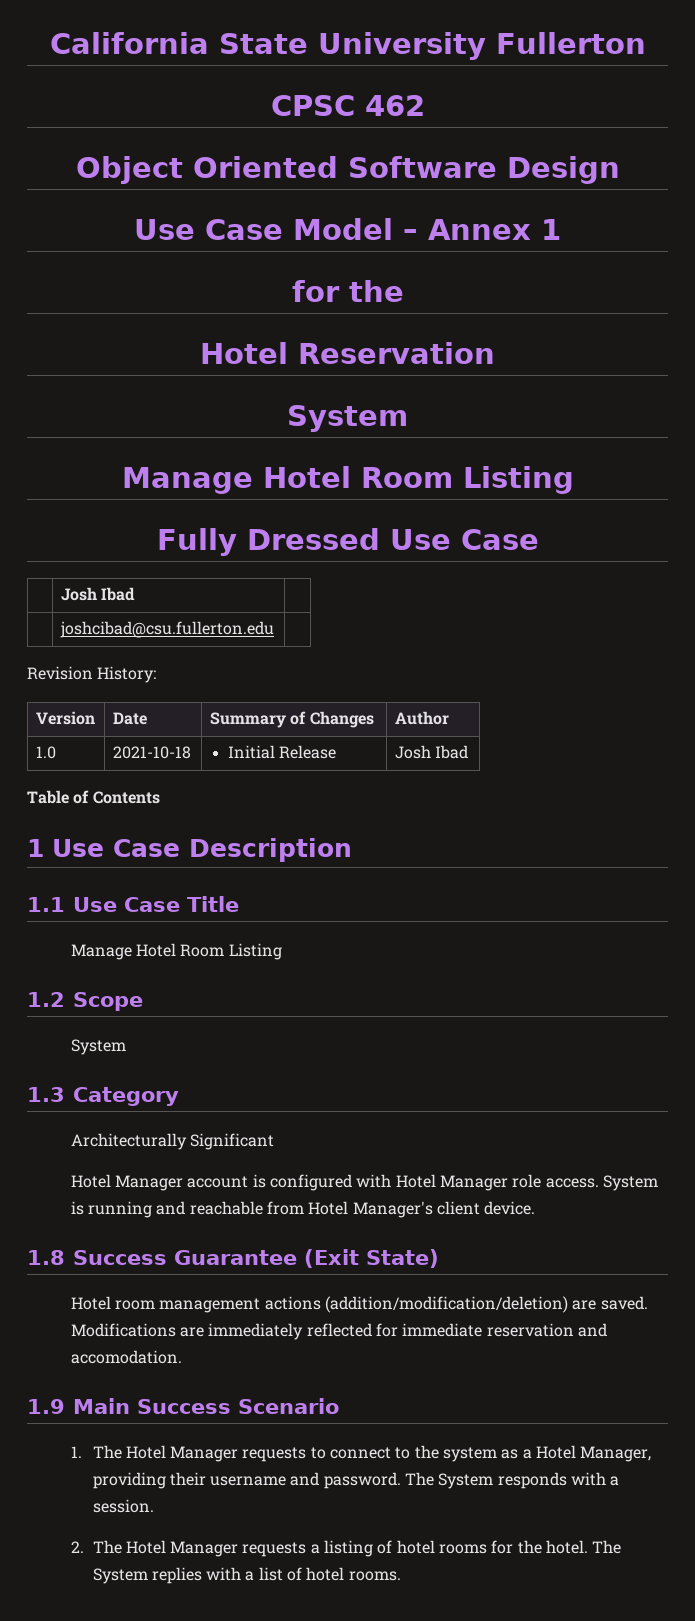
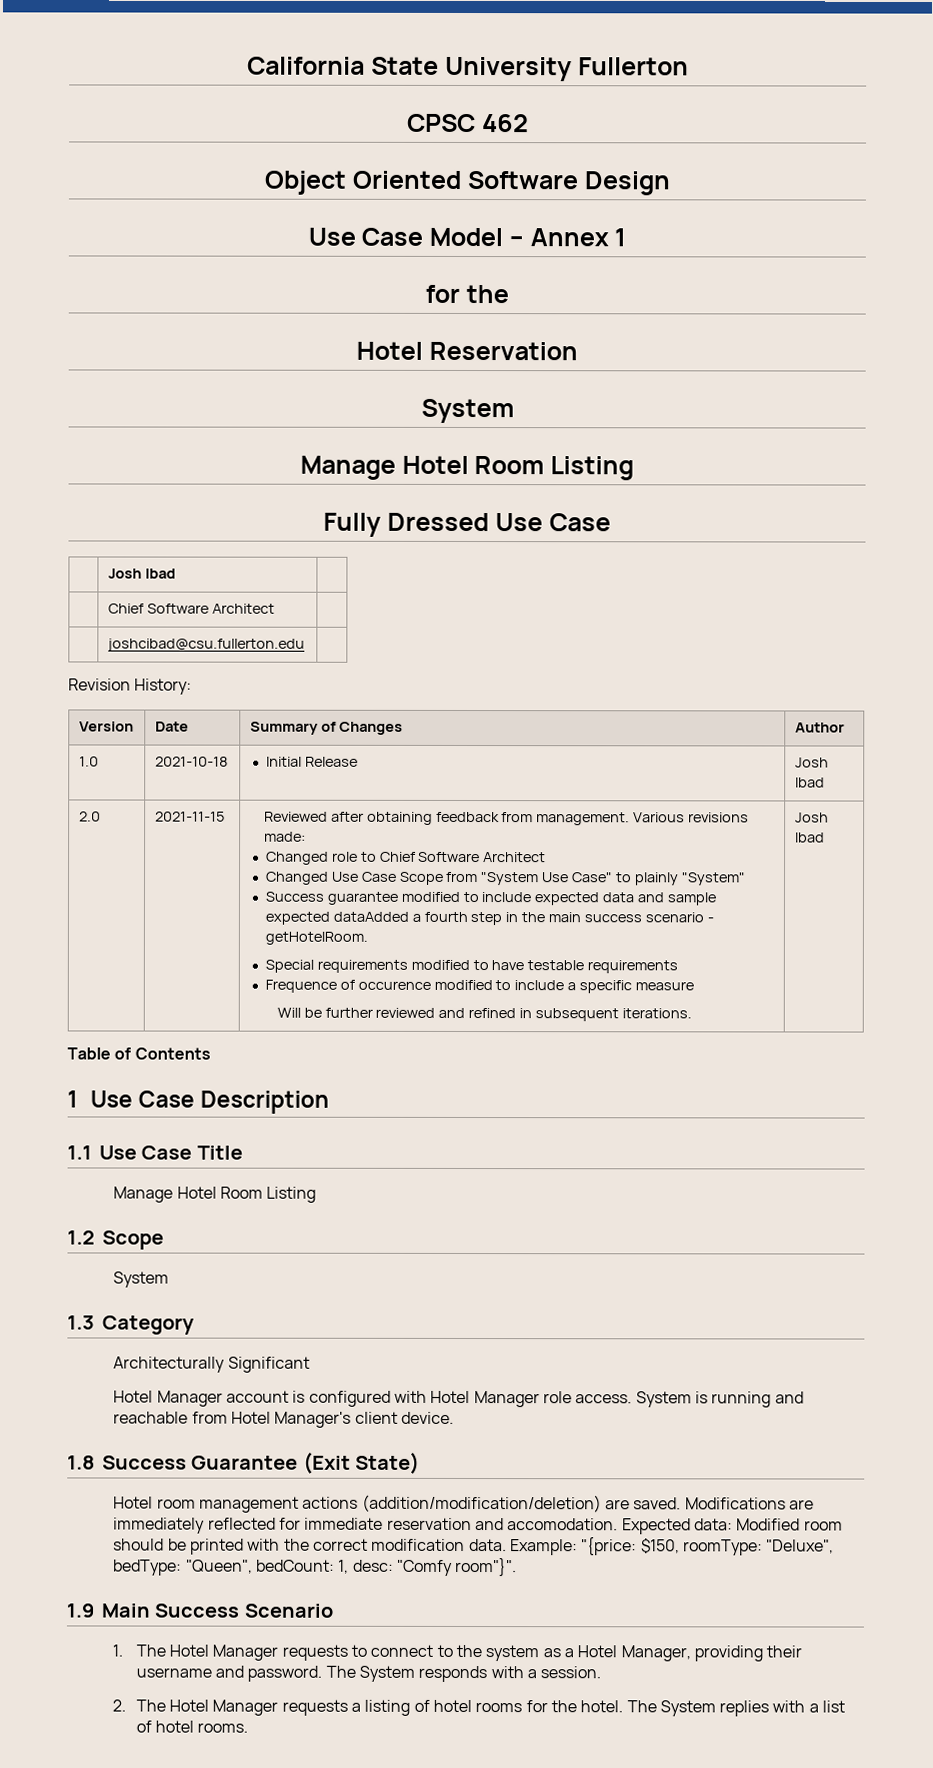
+ | Chief Software Architect |
+ 2.0 | 2021-11-15 | Reviewed after obtaining feedback from management. Various revisions made:
+ Changed role to Chief Software Architect
+ Changed Use Case Scope from "System Use Case" to plainly "System"
+ Success guarantee modified to include expected data and sample expected dataAdded a fourth step in the main success scenario - getHotelRoom.
+ Special requirements modified to have testable requirements
+ Frequence of occurence modified to include a specific measure
+ Will be further reviewed and refined in subsequent iterations. | Josh Ibad
+ Expected data: Modified room should be printed with the correct modification data. Example: "{price: $150, roomType: "Deluxe", bedType: "Queen", bedCount: 1, desc: "Comfy room"}".

